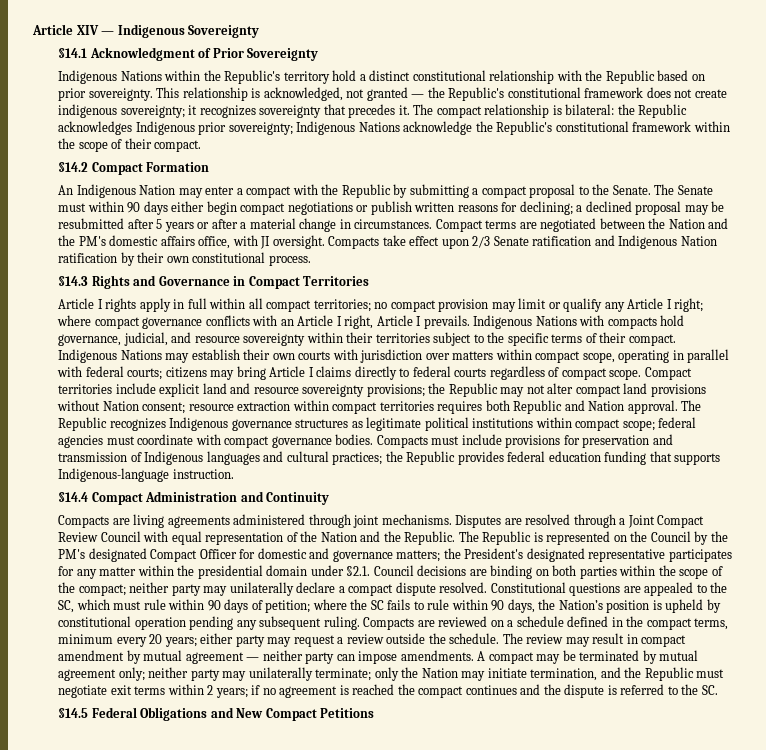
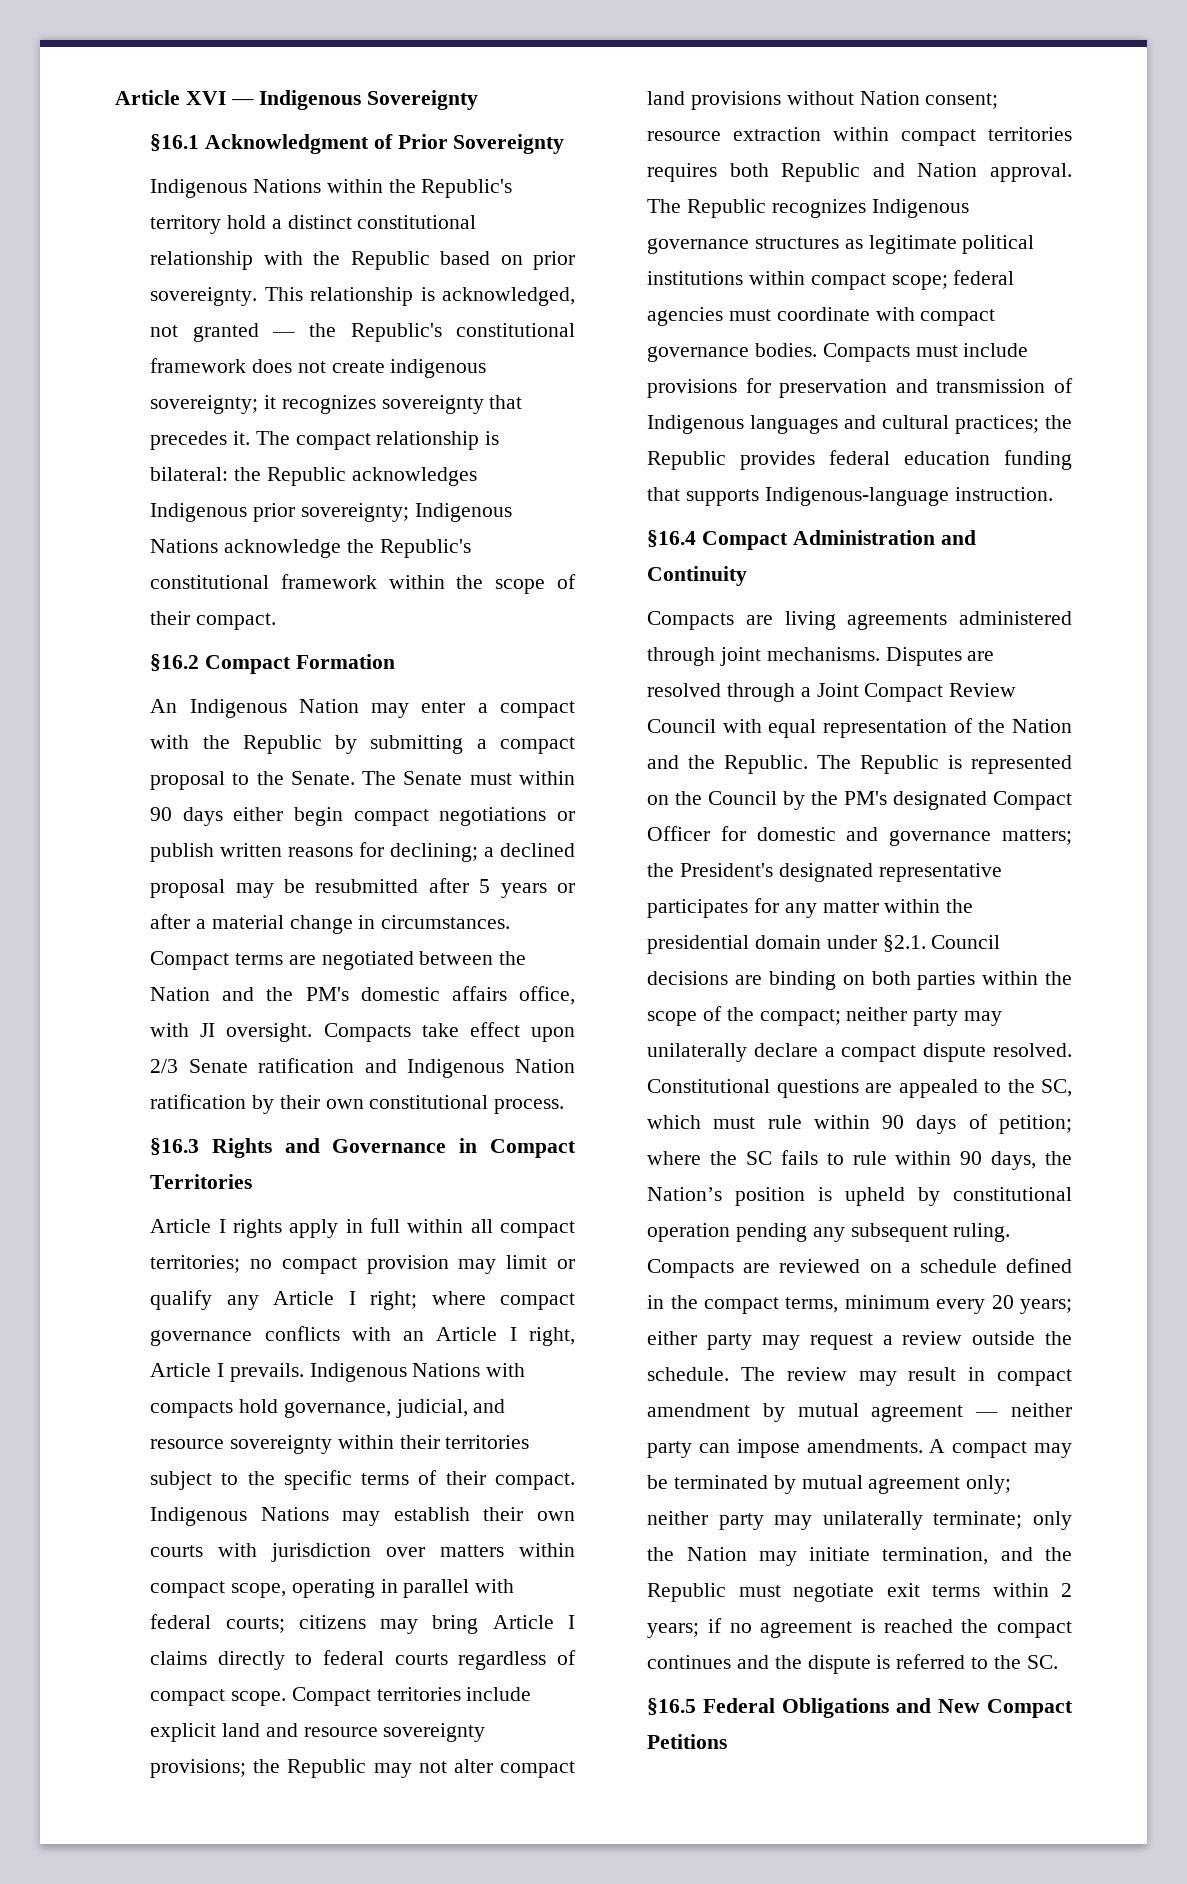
- Article XIV — Indigenous Sovereignty
+ Article XVI — Indigenous Sovereignty
- §14.1 Acknowledgment of Prior Sovereignty
+ §16.1 Acknowledgment of Prior Sovereignty
- §14.2 Compact Formation
+ §16.2 Compact Formation
- §14.3 Rights and Governance in Compact Territories
+ §16.3 Rights and Governance in Compact Territories
- §14.4 Compact Administration and Continuity
+ §16.4 Compact Administration and Continuity
- §14.5 Federal Obligations and New Compact Petitions
+ §16.5 Federal Obligations and New Compact Petitions

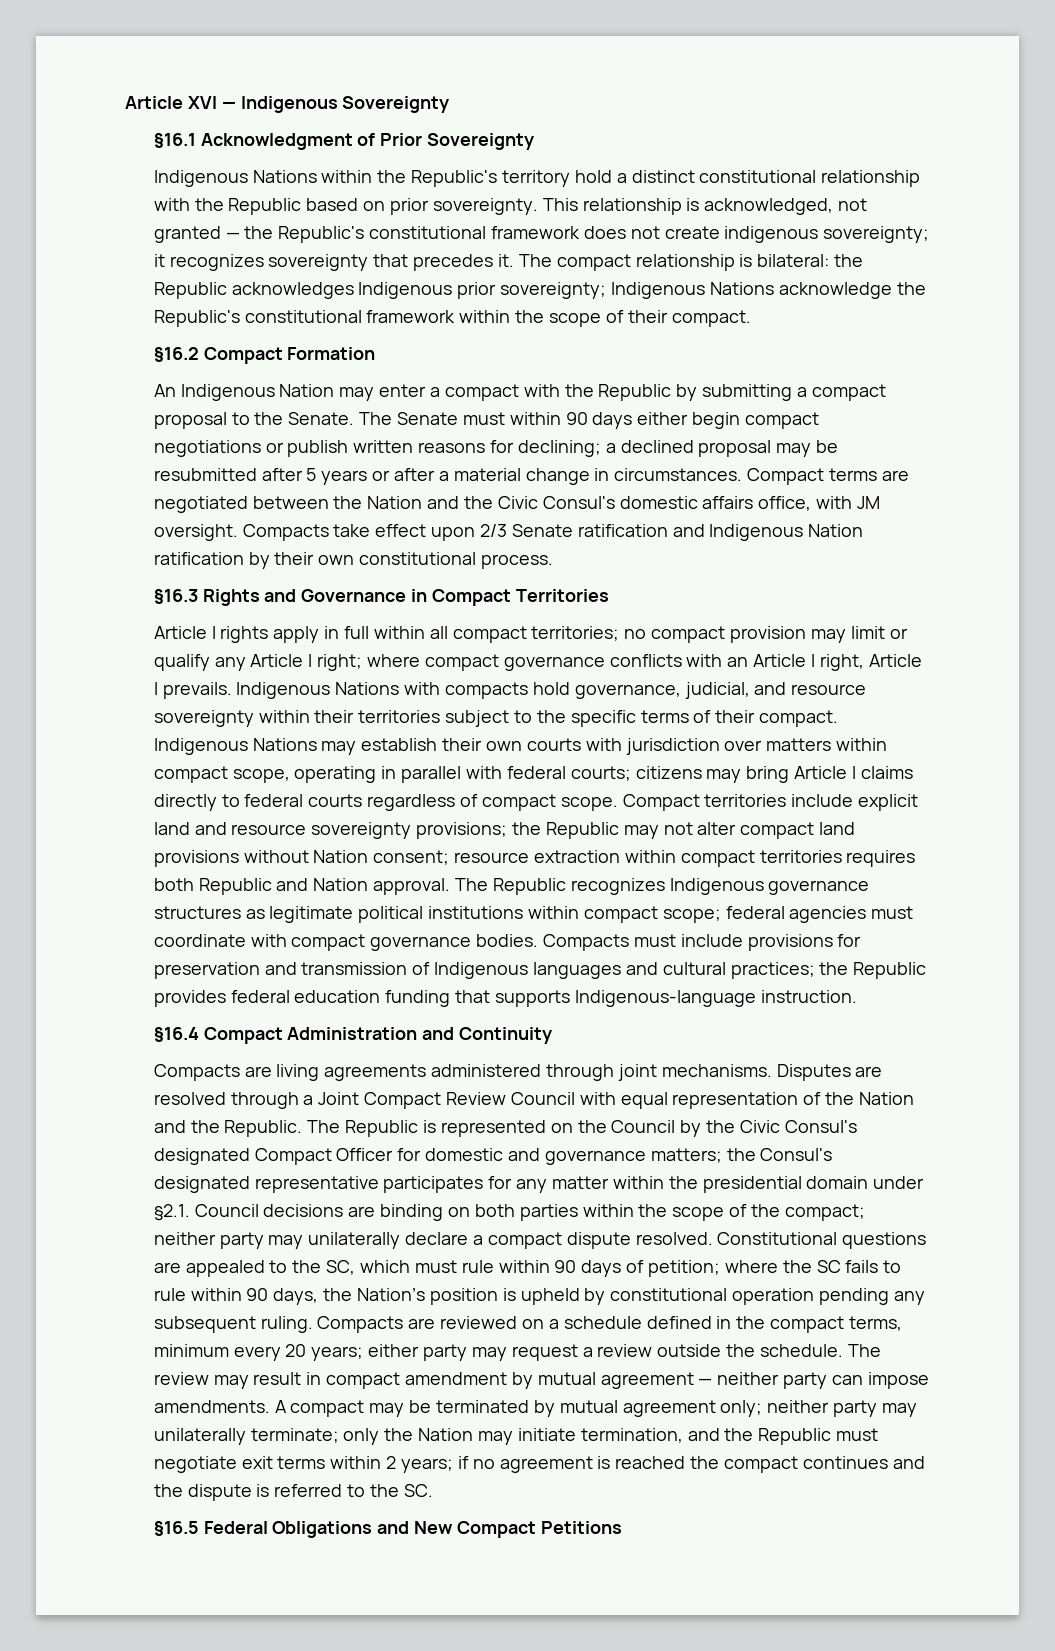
- Compact terms are negotiated between the Nation and the PM's domestic affairs office, with JI oversight.
+ Compact terms are negotiated between the Nation and the Civic Consul's domestic affairs office, with JM oversight.
- The Republic is represented on the Council by the PM's designated Compact Officer for domestic and governance matters; the President's designated representative participates for any matter within the presidential domain under §2.1. Council decisions are binding on both parties within the scope of the compact; neither party may unilaterally declare a compact dispute resolved.
+ The Republic is represented on the Council by the Civic Consul's designated Compact Officer for domestic and governance matters; the Consul's designated representative participates for any matter within the presidential domain under §2.1. Council decisions are binding on both parties within the scope of the compact; neither party may unilaterally declare a compact dispute resolved.

